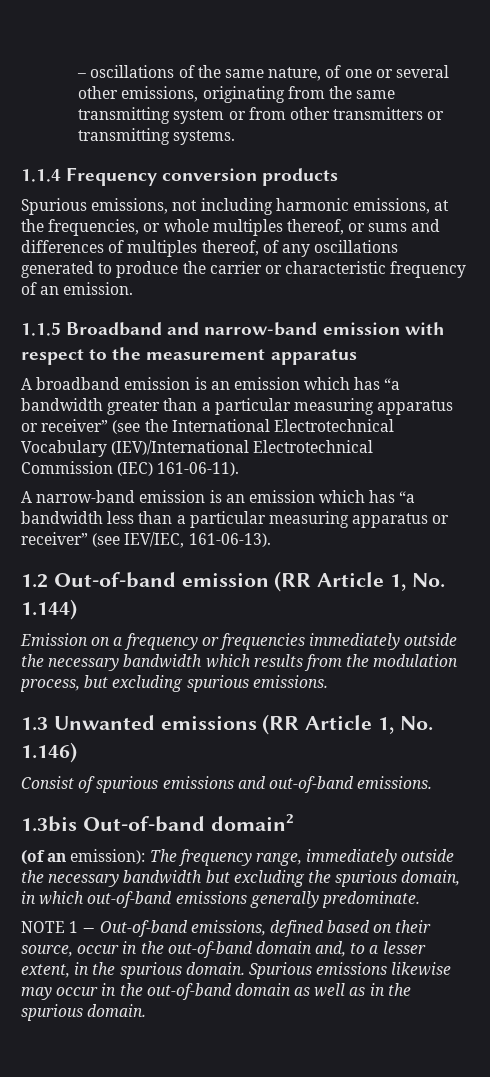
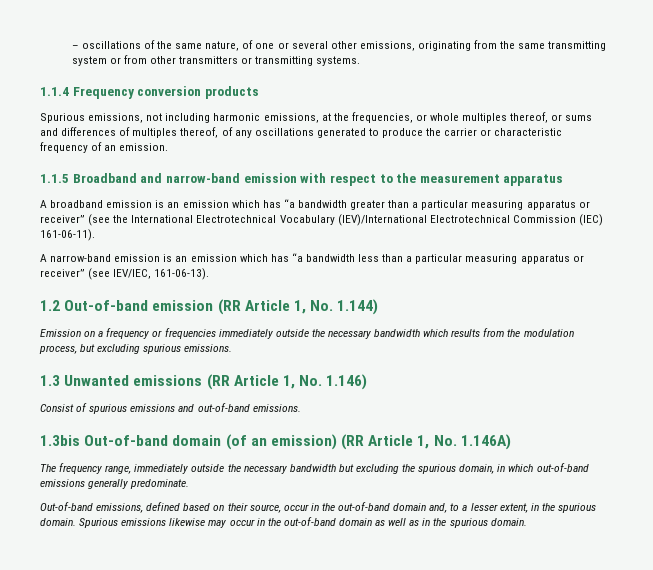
- 1.3bis Out-of-band domain2
- (of an emission): The frequency range, immediately outside the necessary bandwidth but excluding the spurious domain, in which out-of-band emissions generally predominate.
+ 1.3bis Out-of-band domain (of an emission) (RR Article 1, No. 1.146A)
+ The frequency range, immediately outside the necessary bandwidth but excluding the spurious domain, in which out-of-band emissions generally predominate.
- NOTE 1 − Out-of-band emissions, defined based on their source, occur in the out-of-band domain and, to a lesser extent, in the spurious domain.
+ Out-of-band emissions, defined based on their source, occur in the out-of-band domain and, to a lesser extent, in the spurious domain.

